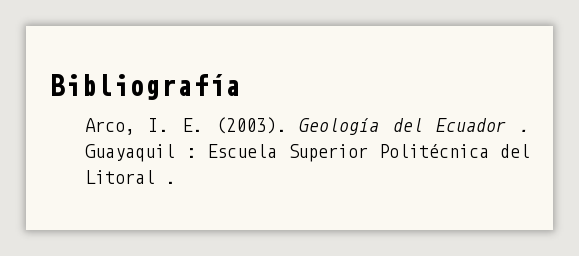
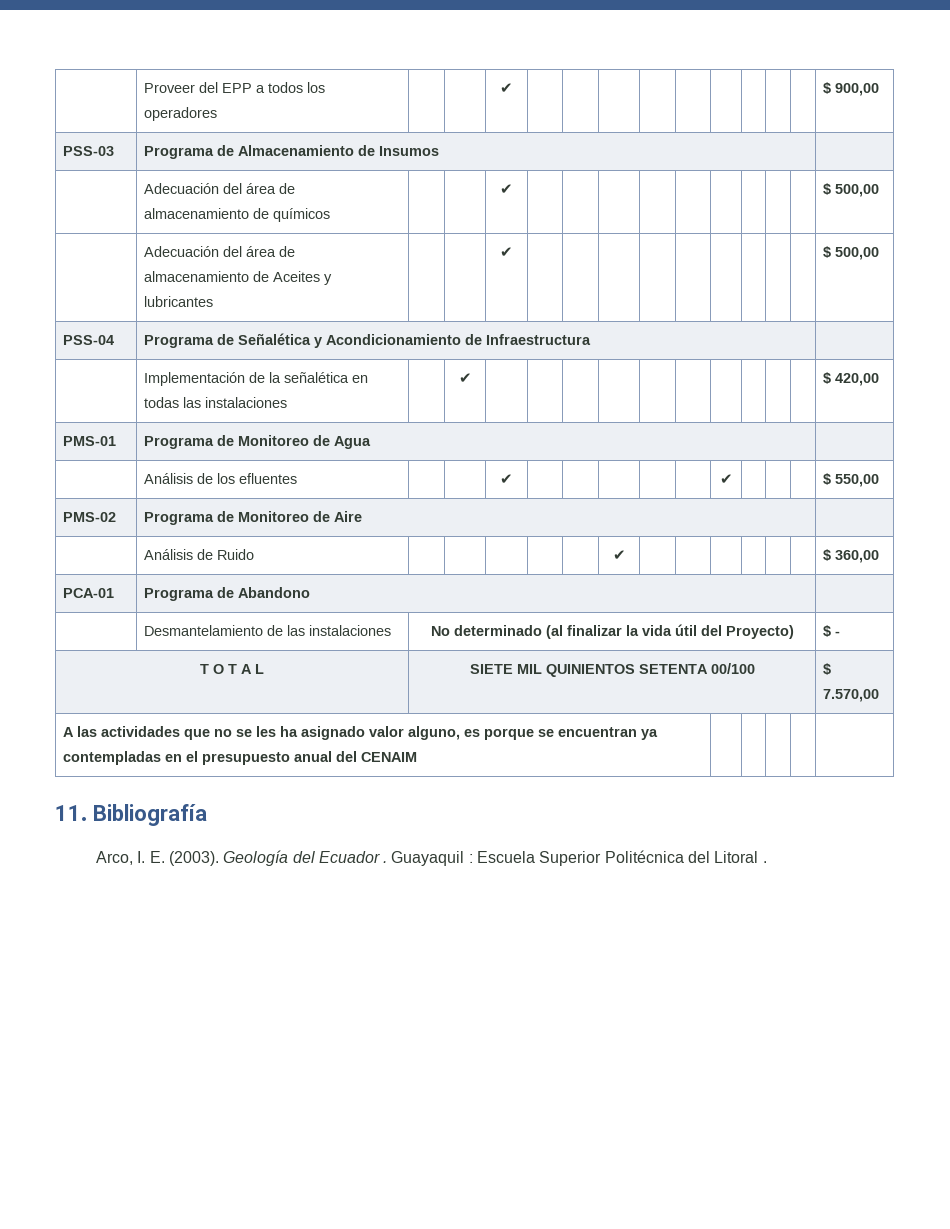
- Bibliografía
+ | Proveer del EPP a todos los operadores | | | ✔ | | | | | | | | | | $ 900,00
+ PSS-03 | Programa de Almacenamiento de Insumos |
+ | Adecuación del área de almacenamiento de químicos | | | ✔ | | | | | | | | | | $ 500,00
+ | Adecuación del área de almacenamiento de Aceites y lubricantes | | | ✔ | | | | | | | | | | $ 500,00
+ PSS-04 | Programa de Señalética y Acondicionamiento de Infraestructura |
+ | Implementación de la señalética en todas las instalaciones | | ✔ | | | | | | | | | | | $ 420,00
+ PMS-01 | Programa de Monitoreo de Agua |
+ | Análisis de los efluentes | | | ✔ | | | | | | ✔ | | | | $ 550,00
+ PMS-02 | Programa de Monitoreo de Aire |
+ | Análisis de Ruido | | | | | | ✔ | | | | | | | $ 360,00
+ PCA-01 | Programa de Abandono |
+ | Desmantelamiento de las instalaciones | No determinado (al finalizar la vida útil del Proyecto) | $ -
+ T O T A L | SIETE MIL QUINIENTOS SETENTA 00/100 | $ 7.570,00
+ A las actividades que no se les ha asignado valor alguno, es porque se encuentran ya contempladas en el presupuesto anual del CENAIM | | | | |
+ 11. Bibliografía

